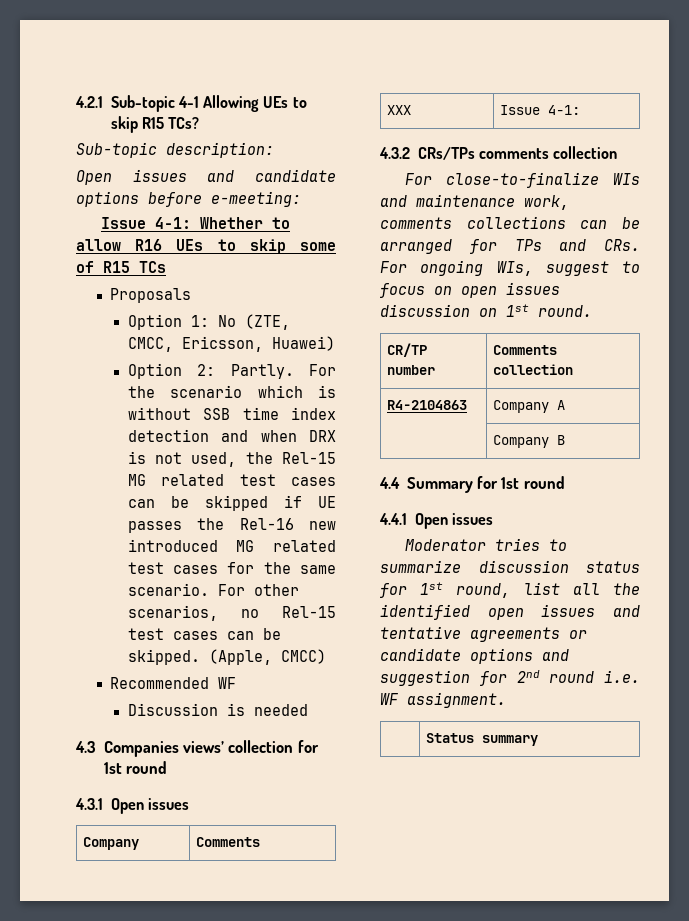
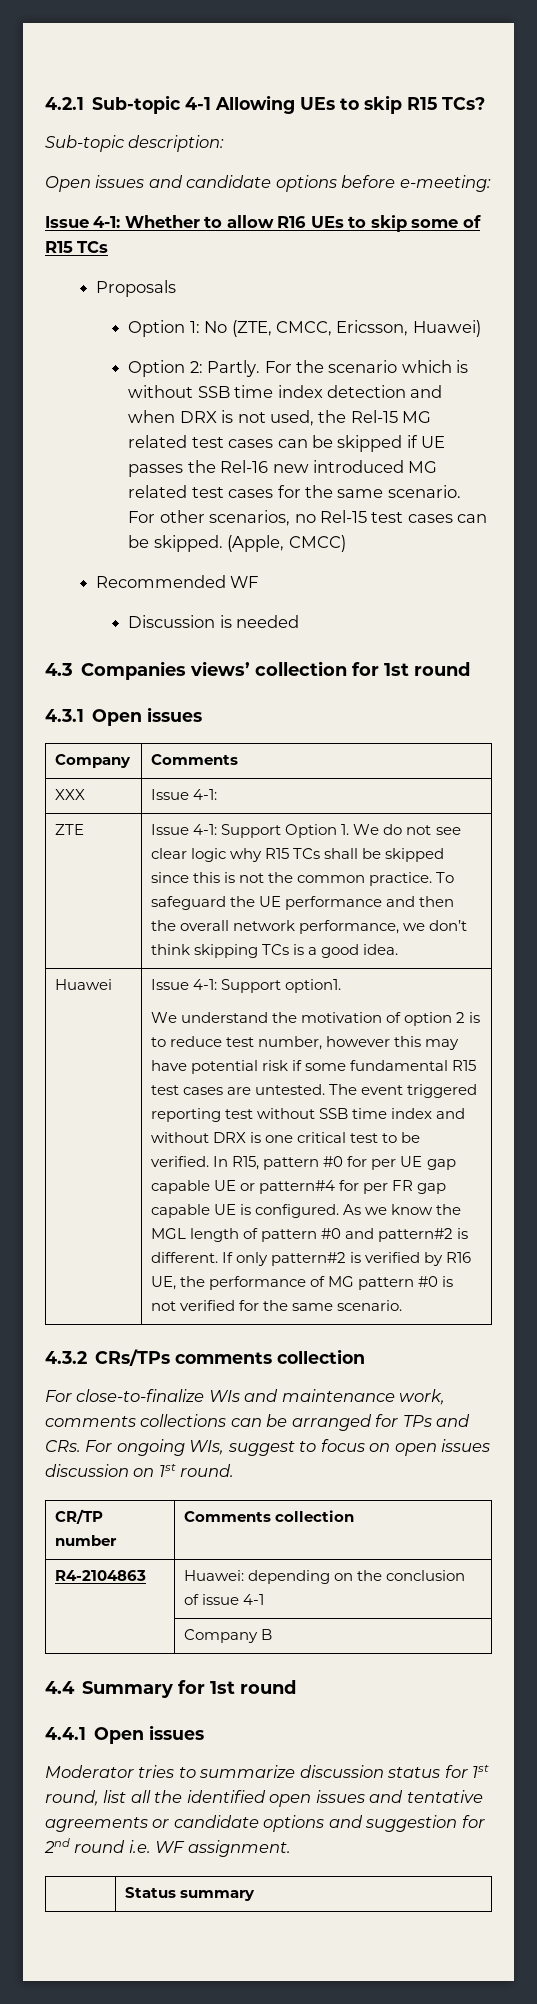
+ ZTE | Issue 4-1: Support Option 1. We do not see clear logic why R15 TCs shall be skipped since this is not the common practice. To safeguard the UE performance and then the overall network performance, we don’t think skipping TCs is a good idea.
+ Huawei | Issue 4-1: Support option1.
+ We understand the motivation of option 2 is to reduce test number, however this may have potential risk if some fundamental R15 test cases are untested. The event triggered reporting test without SSB time index and without DRX is one critical test to be verified. In R15, pattern #0 for per UE gap capable UE or pattern#4 for per FR gap capable UE is configured. As we know the MGL length of pattern #0 and pattern#2 is different. If only pattern#2 is verified by R16 UE, the performance of MG pattern #0 is not verified for the same scenario.
- R4-2104863 | Company A
+ R4-2104863 | Huawei: depending on the conclusion of issue 4-1

